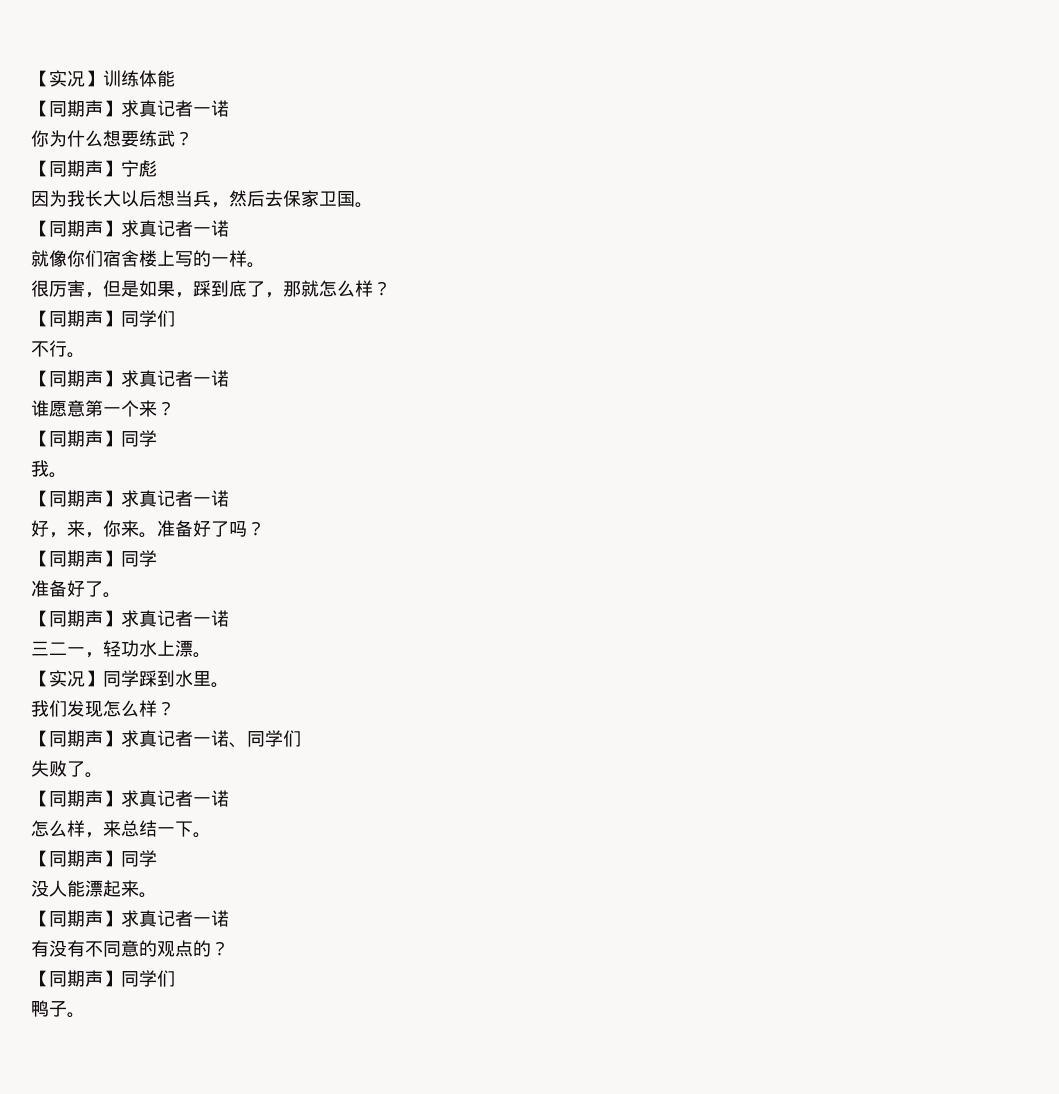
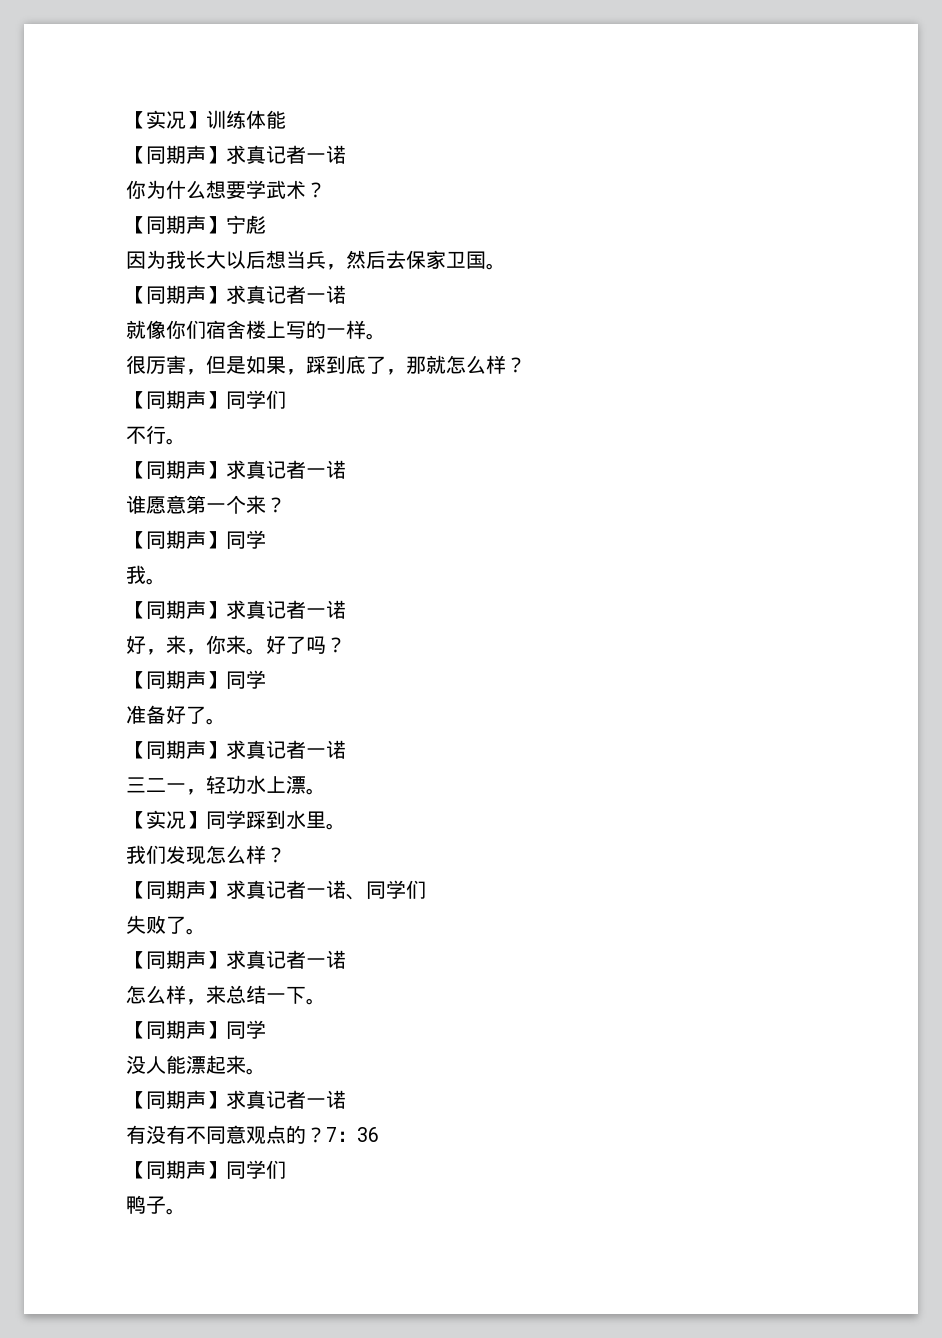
- 你为什么想要练武？
+ 你为什么想要学武术？
- 准备好了吗？
+ 好了吗？
- 有没有不同意的观点的？
+ 有没有不同意观点的？7：36

